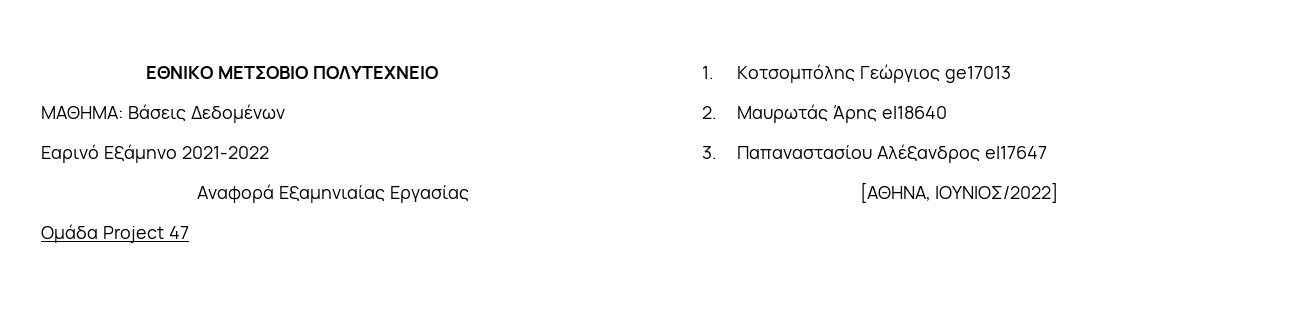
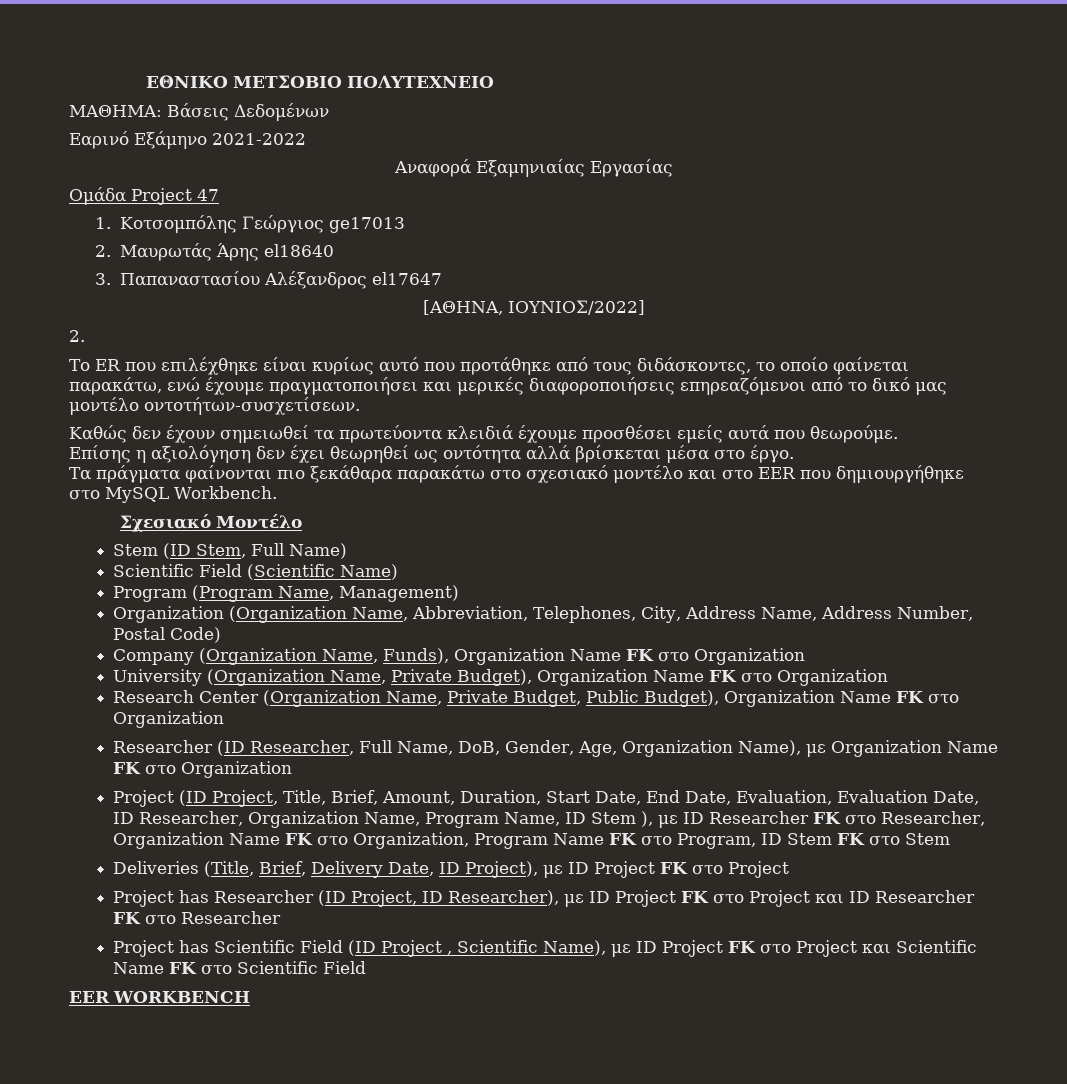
  [ΑΘΗΝΑ, ΙΟΥΝΙΟΣ/2022]
+ 2.
+ To ER που επιλέχθηκε είναι κυρίως αυτό που προτάθηκε από τους διδάσκοντες, το οποίο φαίνεται παρακάτω, ενώ έχουμε πραγματοποιήσει και μερικές διαφοροποιήσεις επηρεαζόμενοι από το δικό μας μοντέλο οντοτήτων-συσχετίσεων.
+ Καθώς δεν έχουν σημειωθεί τα πρωτεύοντα κλειδιά έχουμε προσθέσει εμείς αυτά που θεωρούμε.
+ Επίσης η αξιολόγηση δεν έχει θεωρηθεί ως οντότητα αλλά βρίσκεται μέσα στο έργο.
+ Τα πράγματα φαίνονται πιο ξεκάθαρα παρακάτω στο σχεσιακό μοντέλο και στο EER που δημιουργήθηκε στο MySQL Workbench.
+ Σχεσιακό Μοντέλο
+ Stem (ID Stem, Full Name)
+ Scientific Field (Scientific Name)
+ Program (Program Name, Management)
+ Organization (Organization Name, Abbreviation, Telephones, City, Address Name, Address Number, Postal Code)
+ Company (Organization Name, Funds), Organization Name FK στο Organization
+ University (Organization Name, Private Budget), Organization Name FK στο Organization
+ Research Center (Organization Name, Private Budget, Public Budget), Organization Name FK στο Organization
+ Researcher (ID Researcher, Full Name, DoB, Gender, Age, Organization Name), με Organization Name FK στο Organization
+ Project (ID Project, Title, Brief, Amount, Duration, Start Date, End Date, Evaluation, Evaluation Date, ID Researcher, Organization Name, Program Name, ID Stem ), με ID Researcher FK στο Researcher, Organization Name FK στο Organization, Program Name FK στο Program, ID Stem FK στο Stem
+ Deliveries (Title, Brief, Delivery Date, ID Project), με ID Project FK στο Project
+ Project has Researcher (ID Project, ID Researcher), με ID Project FK στο Project και ID Researcher FK στο Researcher
+ Project has Scientific Field (ID Project , Scientific Name), με ID Project FK στο Project και Scientific Name FK στο Scientific Field
+ EER WORKBENCH

